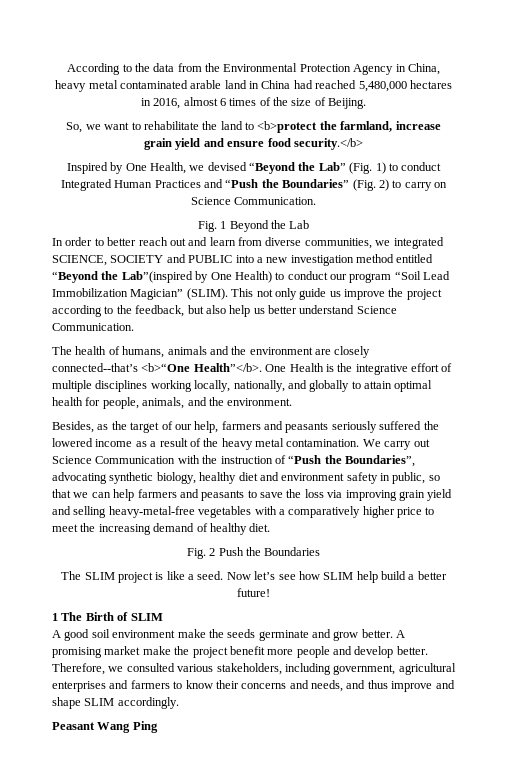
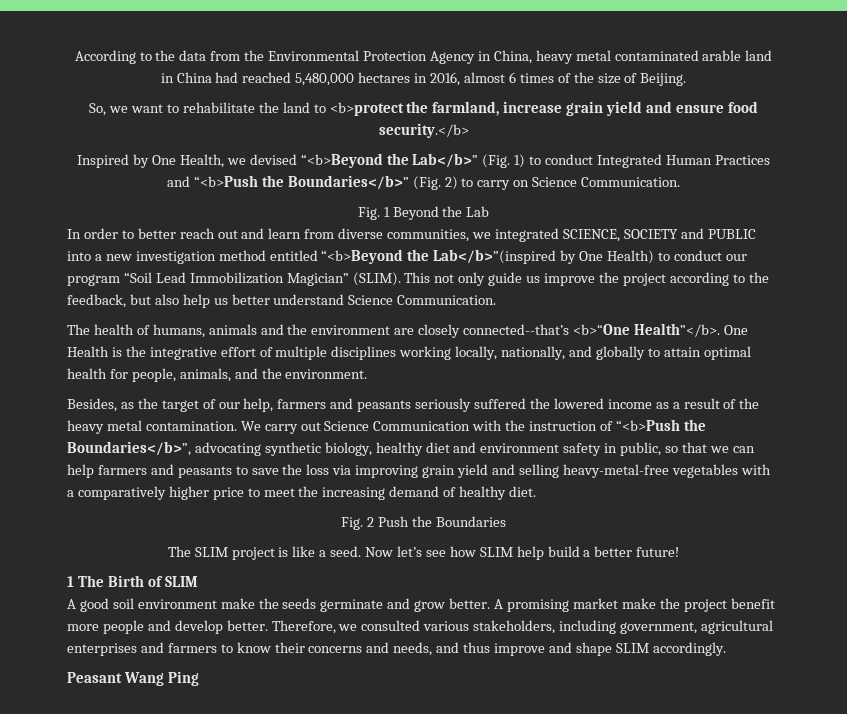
- Inspired by One Health, we devised “Beyond the Lab” (Fig. 1) to conduct Integrated Human Practices and “Push the Boundaries” (Fig. 2) to carry on Science Communication.
+ Inspired by One Health, we devised “<b>Beyond the Lab</b>” (Fig. 1) to conduct Integrated Human Practices and “<b>Push the Boundaries</b>” (Fig. 2) to carry on Science Communication.
- In order to better reach out and learn from diverse communities, we integrated SCIENCE, SOCIETY and PUBLIC into a new investigation method entitled “Beyond the Lab”(inspired by One Health) to conduct our program “Soil Lead Immobilization Magician” (SLIM).
+ In order to better reach out and learn from diverse communities, we integrated SCIENCE, SOCIETY and PUBLIC into a new investigation method entitled “<b>Beyond the Lab</b>”(inspired by One Health) to conduct our program “Soil Lead Immobilization Magician” (SLIM).
- We carry out Science Communication with the instruction of “Push the Boundaries”, advocating synthetic biology, healthy diet and environment safety in public, so that we can help farmers and peasants to save the loss via improving grain yield and selling heavy-metal-free vegetables with a comparatively higher price to meet the increasing demand of healthy diet.
+ We carry out Science Communication with the instruction of “<b>Push the Boundaries</b>”, advocating synthetic biology, healthy diet and environment safety in public, so that we can help farmers and peasants to save the loss via improving grain yield and selling heavy-metal-free vegetables with a comparatively higher price to meet the increasing demand of healthy diet.

